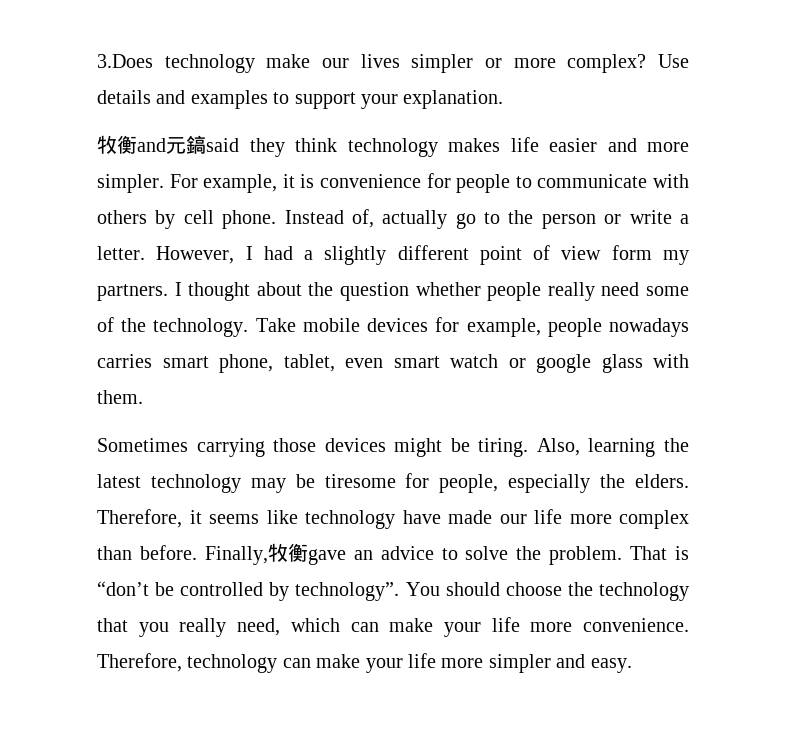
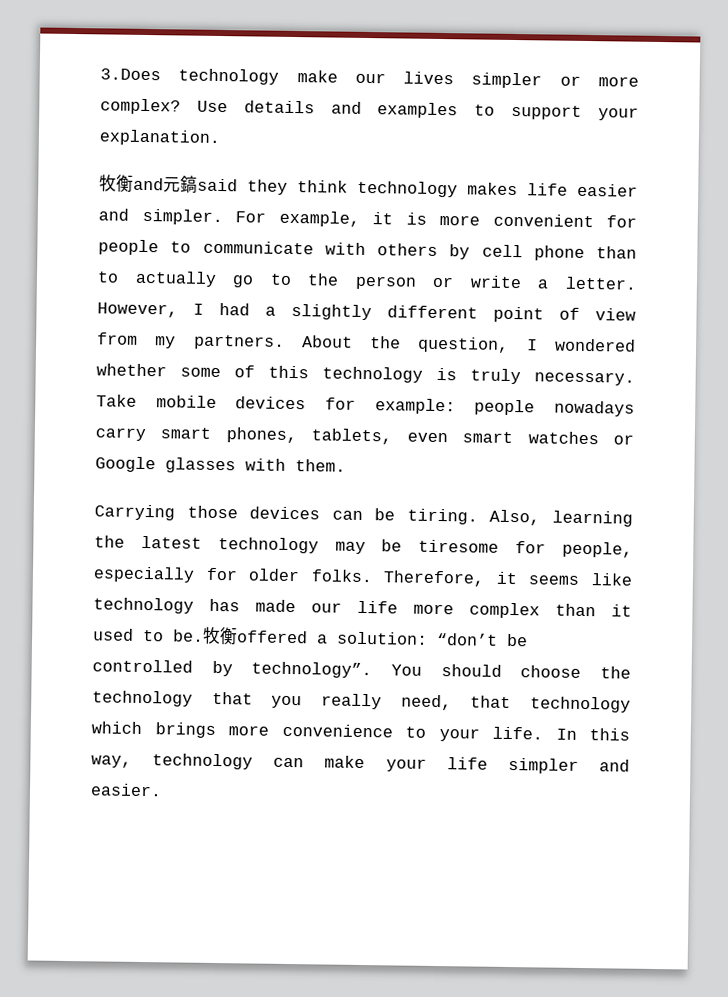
- 牧衡and元鎬said they think technology makes life easier and more simpler.
+ 牧衡and元鎬said they think technology makes life easier and simpler.
- For example, it is convenience for people to communicate with others by cell phone. Instead of, actually go to the person or write a letter.
+ For example, it is more convenient for people to communicate with others by cell phone than to actually go to the person or write a letter.
- However, I had a slightly different point of view form my partners.
+ However, I had a slightly different point of view from my partners.
- I thought about the question whether people really need some of the technology.
+ About the question, I wondered whether some of this technology is truly necessary.
- Take mobile devices for example, people nowadays carries smart phone, tablet, even smart watch or google glass with them.
+ Take mobile devices for example: people nowadays carry smart phones, tablets, even smart watches or Google glasses with them.
- Sometimes carrying those devices might be tiring.
+ Carrying those devices can be tiring.
- Also, learning the latest technology may be tiresome for people, especially the elders.
+ Also, learning the latest technology may be tiresome for people, especially for older folks.
- Therefore, it seems like technology have made our life more complex than before. Finally,牧衡gave an advice to solve the problem. That is “don’t be controlled by technology”.
+ Therefore, it seems like technology has made our life more complex than it used to be.牧衡offered a solution: “don’t be controlled by technology”.
- You should choose the technology that you really need, which can make your life more convenience. Therefore, technology can make your life more simpler and easy.
+ You should choose the technology that you really need, that technology which brings more convenience to your life. In this way, technology can make your life simpler and easier.

